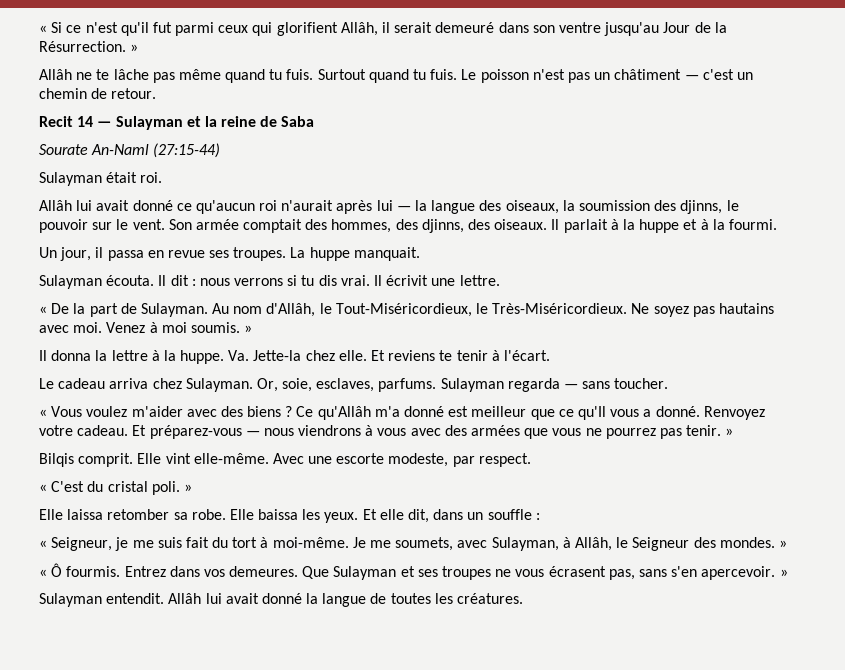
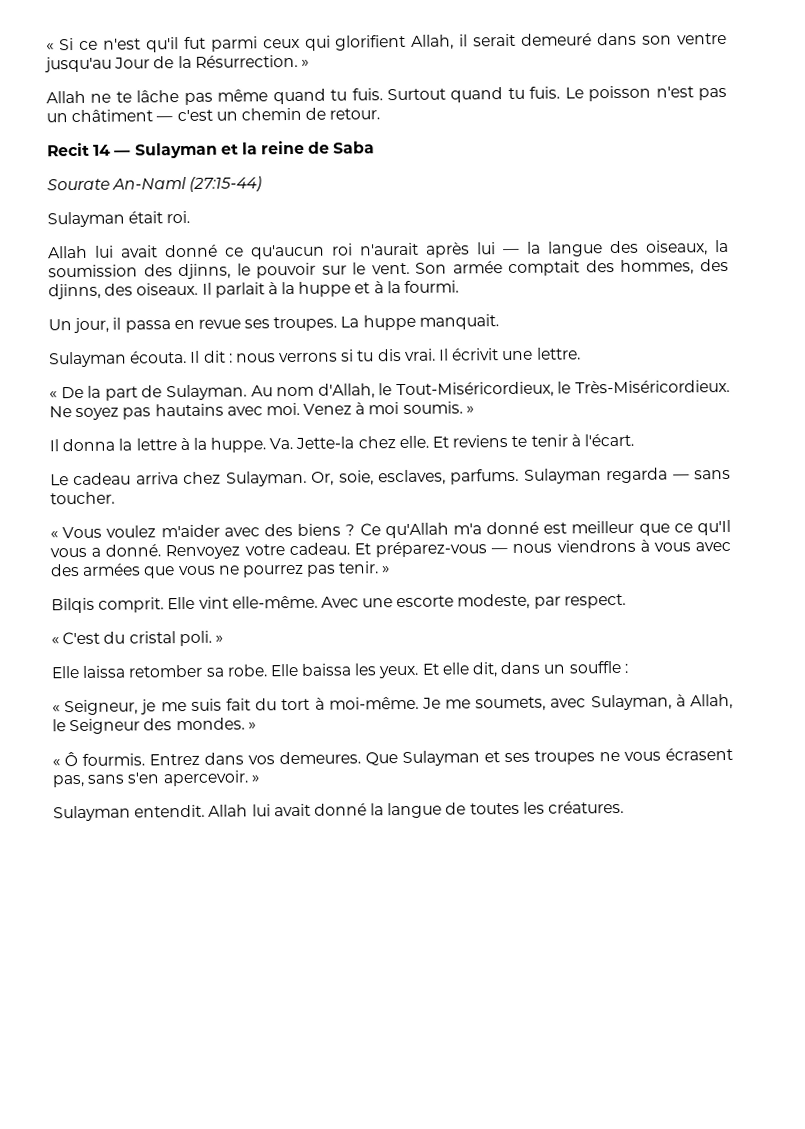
- « Si ce n'est qu'il fut parmi ceux qui glorifient Allâh, il serait demeuré dans son ventre jusqu'au Jour de la Résurrection. »
+ « Si ce n'est qu'il fut parmi ceux qui glorifient Allah, il serait demeuré dans son ventre jusqu'au Jour de la Résurrection. »
- Allâh ne te lâche pas même quand tu fuis.
+ Allah ne te lâche pas même quand tu fuis.
- Allâh lui avait donné ce qu'aucun roi n'aurait après lui — la langue des oiseaux, la soumission des djinns, le pouvoir sur le vent.
+ Allah lui avait donné ce qu'aucun roi n'aurait après lui — la langue des oiseaux, la soumission des djinns, le pouvoir sur le vent.
- Au nom d'Allâh, le Tout-Miséricordieux, le Très-Miséricordieux.
+ Au nom d'Allah, le Tout-Miséricordieux, le Très-Miséricordieux.
- Ce qu'Allâh m'a donné est meilleur que ce qu'Il vous a donné.
+ Ce qu'Allah m'a donné est meilleur que ce qu'Il vous a donné.
- Je me soumets, avec Sulayman, à Allâh, le Seigneur des mondes. »
+ Je me soumets, avec Sulayman, à Allah, le Seigneur des mondes. »
- Allâh lui avait donné la langue de toutes les créatures.
+ Allah lui avait donné la langue de toutes les créatures.

